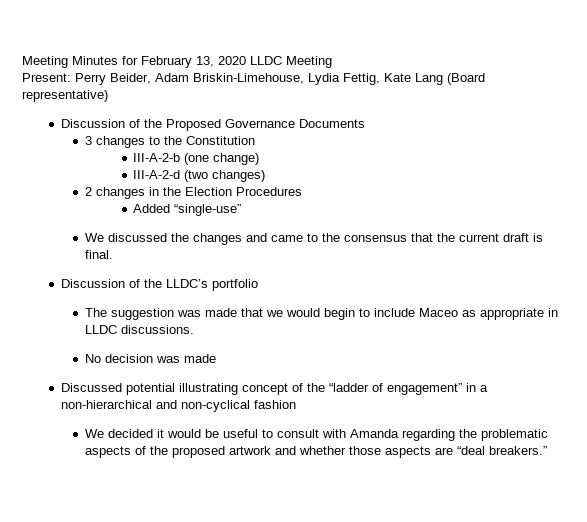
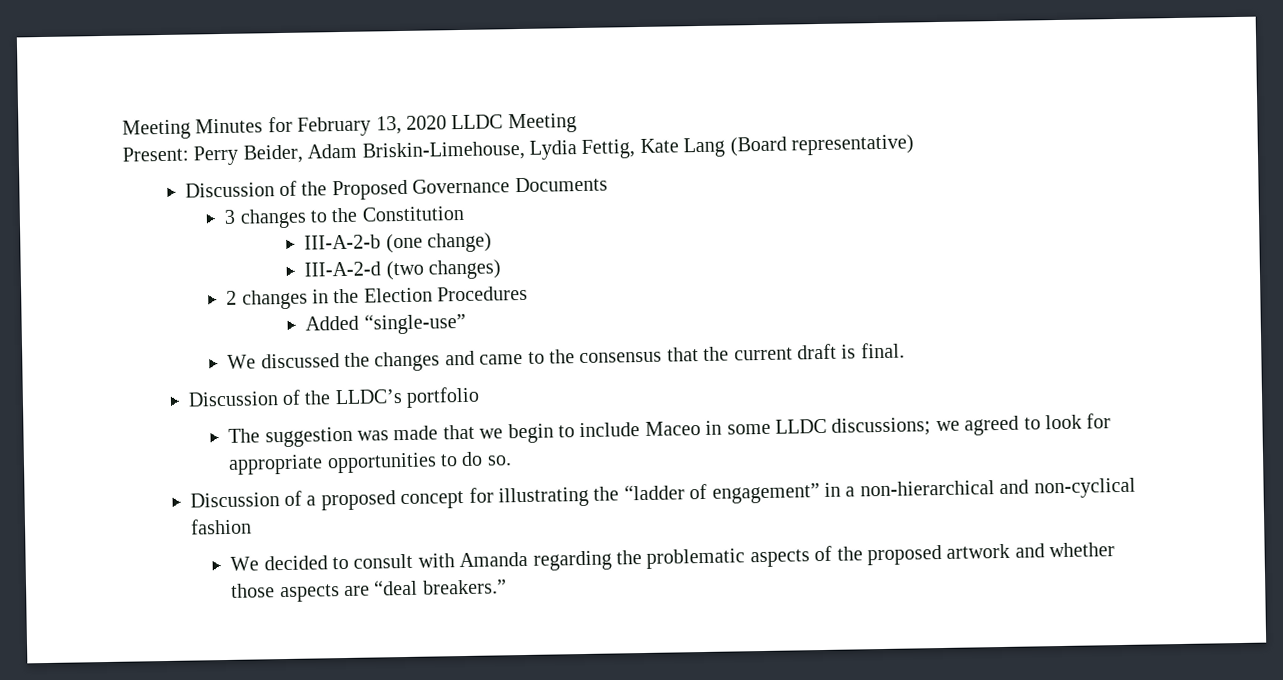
- The suggestion was made that we would begin to include Maceo as appropriate in LLDC discussions.
- No decision was made
- Discussed potential illustrating concept of the “ladder of engagement” in a non-hierarchical and non-cyclical fashion
+ The suggestion was made that we begin to include Maceo in some LLDC discussions; we agreed to look for appropriate opportunities to do so.
+ Discussion of a proposed concept for illustrating the “ladder of engagement” in a non-hierarchical and non-cyclical fashion
- We decided it would be useful to consult with Amanda regarding the problematic aspects of the proposed artwork and whether those aspects are “deal breakers.”
+ We decided to consult with Amanda regarding the problematic aspects of the proposed artwork and whether those aspects are “deal breakers.”

